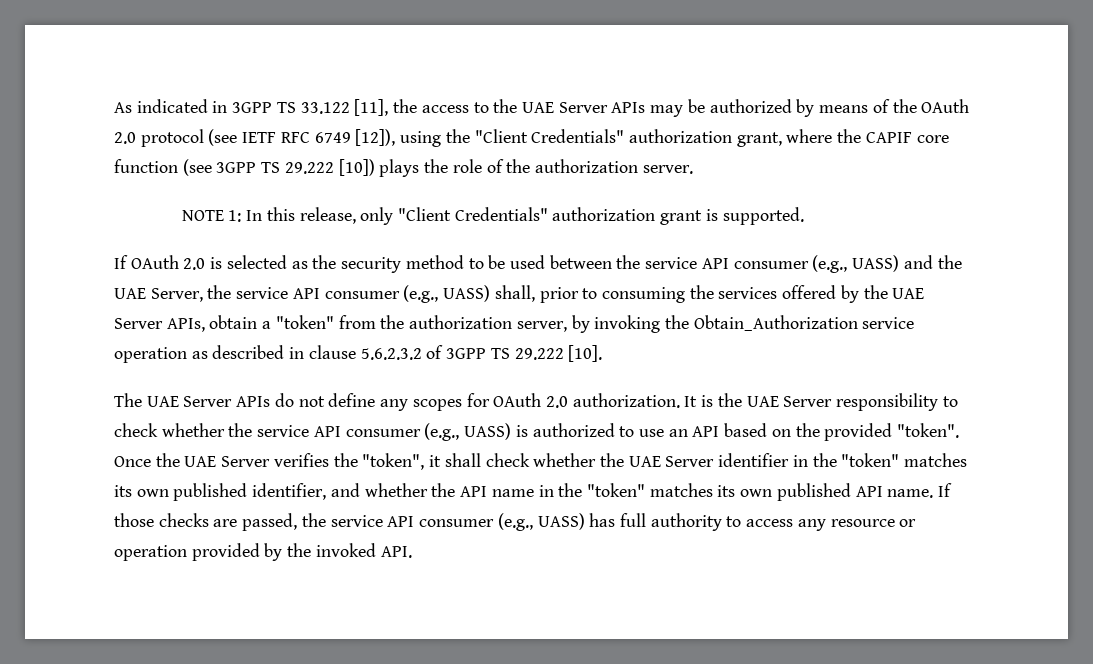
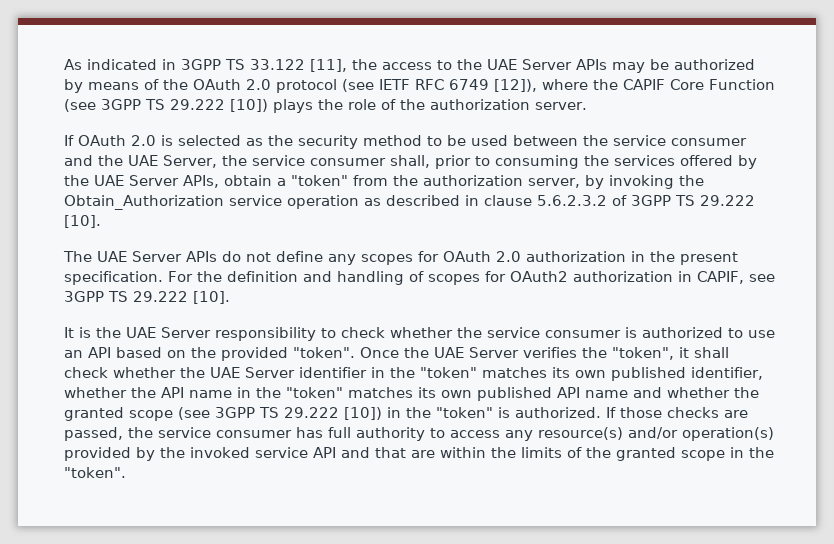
- As indicated in 3GPP TS 33.122 [11], the access to the UAE Server APIs may be authorized by means of the OAuth 2.0 protocol (see IETF RFC 6749 [12]), using the "Client Credentials" authorization grant, where the CAPIF core function (see 3GPP TS 29.222 [10]) plays the role of the authorization server.
+ As indicated in 3GPP TS 33.122 [11], the access to the UAE Server APIs may be authorized by means of the OAuth 2.0 protocol (see IETF RFC 6749 [12]), where the CAPIF Core Function (see 3GPP TS 29.222 [10]) plays the role of the authorization server.
- NOTE 1: In this release, only "Client Credentials" authorization grant is supported.
- If OAuth 2.0 is selected as the security method to be used between the service API consumer (e.g., UASS) and the UAE Server, the service API consumer (e.g., UASS) shall, prior to consuming the services offered by the UAE Server APIs, obtain a "token" from the authorization server, by invoking the Obtain_Authorization service operation as described in clause 5.6.2.3.2 of 3GPP TS 29.222 [10].
+ If OAuth 2.0 is selected as the security method to be used between the service consumer and the UAE Server, the service consumer shall, prior to consuming the services offered by the UAE Server APIs, obtain a "token" from the authorization server, by invoking the Obtain_Authorization service operation as described in clause 5.6.2.3.2 of 3GPP TS 29.222 [10].
- The UAE Server APIs do not define any scopes for OAuth 2.0 authorization. It is the UAE Server responsibility to check whether the service API consumer (e.g., UASS) is authorized to use an API based on the provided "token".
+ The UAE Server APIs do not define any scopes for OAuth 2.0 authorization in the present specification. For the definition and handling of scopes for OAuth2 authorization in CAPIF, see 3GPP TS 29.222 [10].
+ It is the UAE Server responsibility to check whether the service consumer is authorized to use an API based on the provided "token".
- Once the UAE Server verifies the "token", it shall check whether the UAE Server identifier in the "token" matches its own published identifier, and whether the API name in the "token" matches its own published API name.
+ Once the UAE Server verifies the "token", it shall check whether the UAE Server identifier in the "token" matches its own published identifier, whether the API name in the "token" matches its own published API name and whether the granted scope (see 3GPP TS 29.222 [10]) in the "token" is authorized.
- If those checks are passed, the service API consumer (e.g., UASS) has full authority to access any resource or operation provided by the invoked API.
+ If those checks are passed, the service consumer has full authority to access any resource(s) and/or operation(s) provided by the invoked service API and that are within the limits of the granted scope in the "token".

